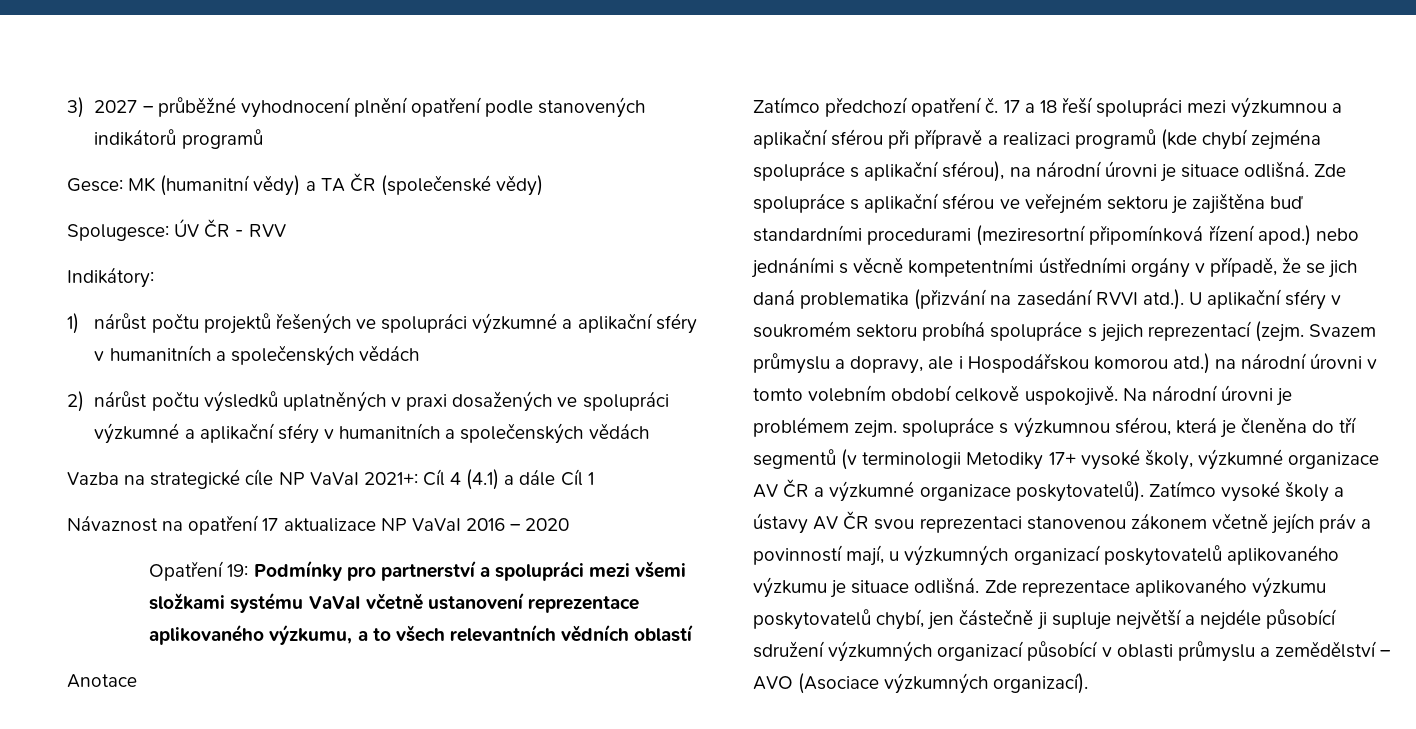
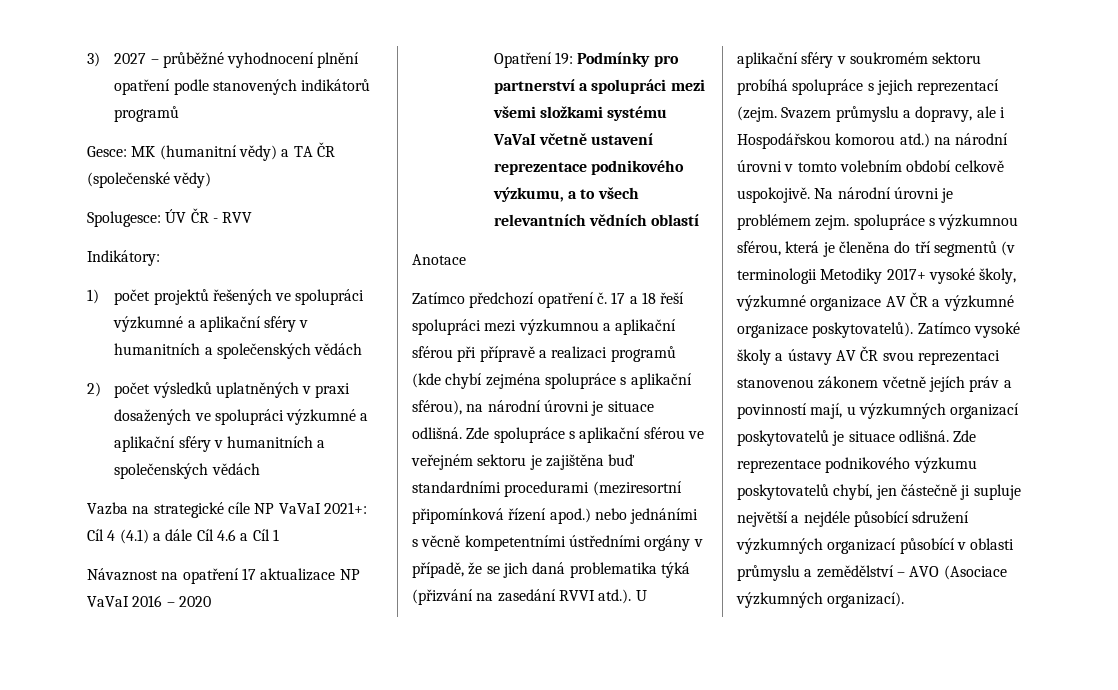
- 1) nárůst počtu projektů řešených ve spolupráci výzkumné a aplikační sféry v humanitních a společenských vědách
+ 1) počet projektů řešených ve spolupráci výzkumné a aplikační sféry v humanitních a společenských vědách
- 2) nárůst počtu výsledků uplatněných v praxi dosažených ve spolupráci výzkumné a aplikační sféry v humanitních a společenských vědách
+ 2) počet výsledků uplatněných v praxi dosažených ve spolupráci výzkumné a aplikační sféry v humanitních a společenských vědách
- Vazba na strategické cíle NP VaVaI 2021+: Cíl 4 (4.1) a dále Cíl 1
+ Vazba na strategické cíle NP VaVaI 2021+: Cíl 4 (4.1) a dále Cíl 4.6 a Cíl 1
- Opatření 19: Podmínky pro partnerství a spolupráci mezi všemi složkami systému VaVaI včetně ustanovení reprezentace aplikovaného výzkumu, a to všech relevantních vědních oblastí
+ Opatření 19: Podmínky pro partnerství a spolupráci mezi všemi složkami systému VaVaI včetně ustavení reprezentace podnikového výzkumu, a to všech relevantních vědních oblastí
- Zde spolupráce s aplikační sférou ve veřejném sektoru je zajištěna buď standardními procedurami (meziresortní připomínková řízení apod.) nebo jednáními s věcně kompetentními ústředními orgány v případě, že se jich daná problematika (přizvání na zasedání RVVI atd.). U aplikační sféry v soukromém sektoru probíhá spolupráce s jejich reprezentací (zejm.
+ Zde spolupráce s aplikační sférou ve veřejném sektoru je zajištěna buď standardními procedurami (meziresortní připomínková řízení apod.) nebo jednáními s věcně kompetentními ústředními orgány v případě, že se jich daná problematika týká (přizvání na zasedání RVVI atd.). U aplikační sféry v soukromém sektoru probíhá spolupráce s jejich reprezentací (zejm.
- Na národní úrovni je problémem zejm. spolupráce s výzkumnou sférou, která je členěna do tří segmentů (v terminologii Metodiky 17+ vysoké školy, výzkumné organizace AV ČR a výzkumné organizace poskytovatelů).
+ Na národní úrovni je problémem zejm. spolupráce s výzkumnou sférou, která je členěna do tří segmentů (v terminologii Metodiky 2017+ vysoké školy, výzkumné organizace AV ČR a výzkumné organizace poskytovatelů).
- Zatímco vysoké školy a ústavy AV ČR svou reprezentaci stanovenou zákonem včetně jejích práv a povinností mají, u výzkumných organizací poskytovatelů aplikovaného výzkumu je situace odlišná.
+ Zatímco vysoké školy a ústavy AV ČR svou reprezentaci stanovenou zákonem včetně jejích práv a povinností mají, u výzkumných organizací poskytovatelů je situace odlišná.
- Zde reprezentace aplikovaného výzkumu poskytovatelů chybí, jen částečně ji supluje největší a nejdéle působící sdružení výzkumných organizací působící v oblasti průmyslu a zemědělství – AVO (Asociace výzkumných organizací).
+ Zde reprezentace podnikového výzkumu poskytovatelů chybí, jen částečně ji supluje největší a nejdéle působící sdružení výzkumných organizací působící v oblasti průmyslu a zemědělství – AVO (Asociace výzkumných organizací).

